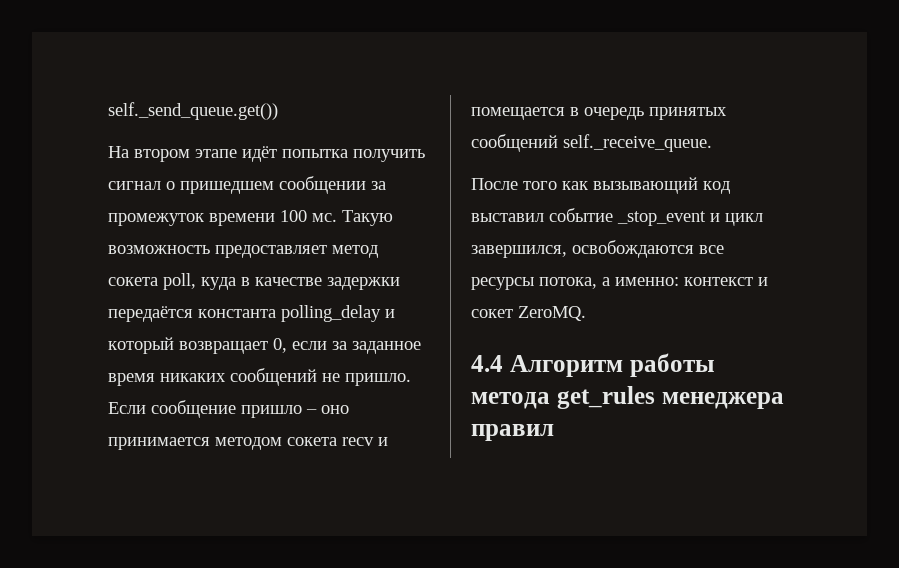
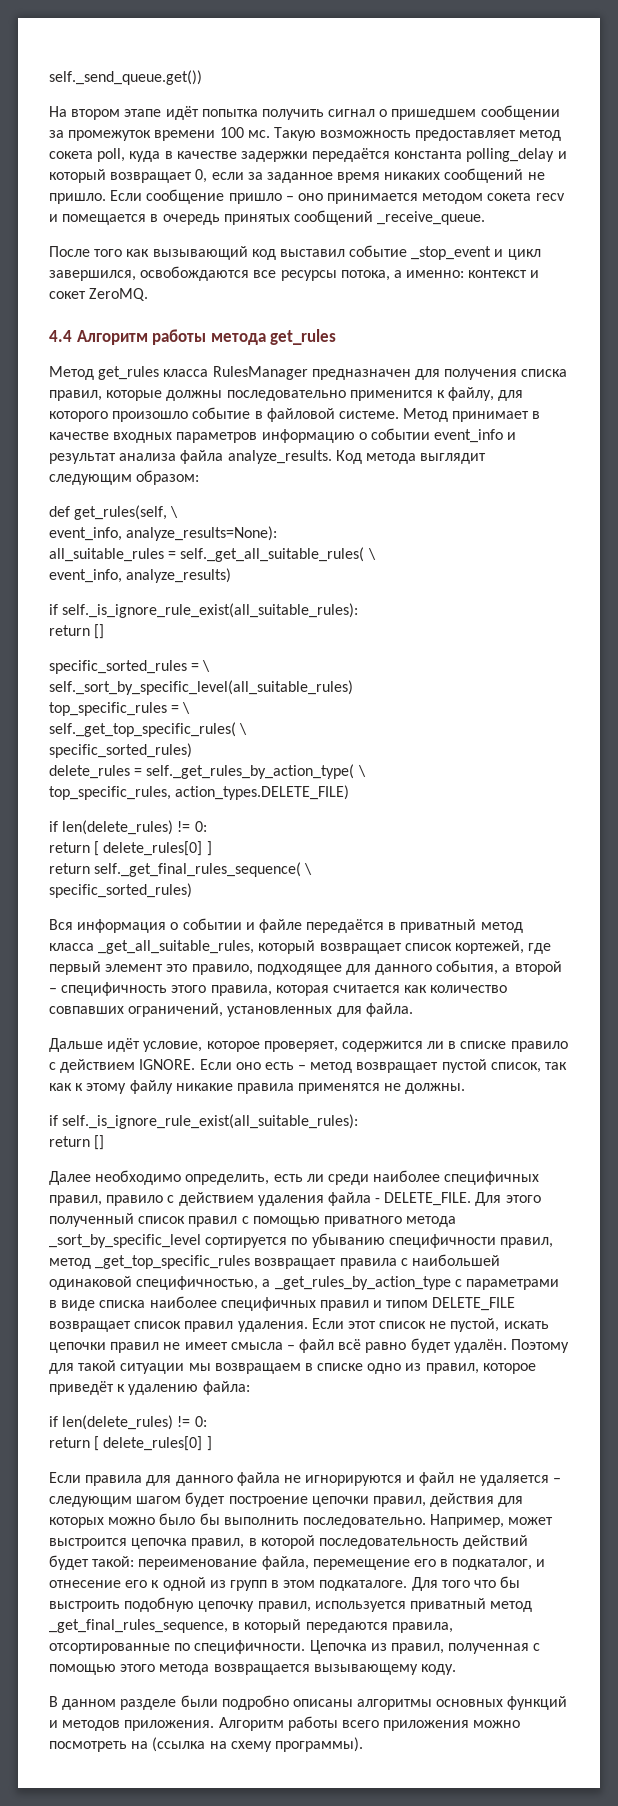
- Если сообщение пришло – оно принимается методом сокета recv и помещается в очередь принятых сообщений self._receive_queue.
+ Если сообщение пришло – оно принимается методом сокета recv и помещается в очередь принятых сообщений _receive_queue.
- 4.4 Алгоритм работы метода get_rules менеджера правил
+ 4.4 Алгоритм работы метода get_rules
+ Метод get_rules класса RulesManager предназначен для получения списка правил, которые должны последовательно применится к файлу, для которого произошло событие в файловой системе. Метод принимает в качестве входных параметров информацию о событии event_info и результат анализа файла analyze_results. Код метода выглядит следующим образом:
+ def get_rules(self, \
+ event_info, analyze_results=None):
+ all_suitable_rules = self._get_all_suitable_rules( \
+ event_info, analyze_results)
+ if self._is_ignore_rule_exist(all_suitable_rules):
+ return []
+ specific_sorted_rules = \
+ self._sort_by_specific_level(all_suitable_rules)
+ top_specific_rules = \
+ self._get_top_specific_rules( \
+ specific_sorted_rules)
+ delete_rules = self._get_rules_by_action_type( \
+ top_specific_rules, action_types.DELETE_FILE)
+ if len(delete_rules) != 0:
+ return [ delete_rules[0] ]
+ return self._get_final_rules_sequence( \
+ specific_sorted_rules)
+ Вся информация о событии и файле передаётся в приватный метод класса _get_all_suitable_rules, который возвращает список кортежей, где первый элемент это правило, подходящее для данного события, а второй – специфичность этого правила, которая считается как количество совпавших ограничений, установленных для файла.
+ Дальше идёт условие, которое проверяет, содержится ли в списке правило с действием IGNORE. Если оно есть – метод возвращает пустой список, так как к этому файлу никакие правила применятся не должны.
+ if self._is_ignore_rule_exist(all_suitable_rules):
+ return []
+ Далее необходимо определить, есть ли среди наиболее специфичных правил, правило с действием удаления файла - DELETE_FILE. Для этого полученный список правил с помощью приватного метода _sort_by_specific_level сортируется по убыванию специфичности правил, метод _get_top_specific_rules возвращает правила с наибольшей одинаковой специфичностью, а _get_rules_by_action_type с параметрами в виде списка наиболее специфичных правил и типом DELETE_FILE возвращает список правил удаления. Если этот список не пустой, искать цепочки правил не имеет смысла – файл всё равно будет удалён. Поэтому для такой ситуации мы возвращаем в списке одно из правил, которое приведёт к удалению файла:
+ if len(delete_rules) != 0:
+ return [ delete_rules[0] ]
+ Если правила для данного файла не игнорируются и файл не удаляется – следующим шагом будет построение цепочки правил, действия для которых можно было бы выполнить последовательно. Например, может выстроится цепочка правил, в которой последовательность действий будет такой: переименование файла, перемещение его в подкаталог, и отнесение его к одной из групп в этом подкаталоге. Для того что бы выстроить подобную цепочку правил, используется приватный метод _get_final_rules_sequence, в который передаются правила, отсортированные по специфичности. Цепочка из правил, полученная с помощью этого метода возвращается вызывающему коду.
+ В данном разделе были подробно описаны алгоритмы основных функций и методов приложения. Алгоритм работы всего приложения можно посмотреть на (ссылка на схему программы).

